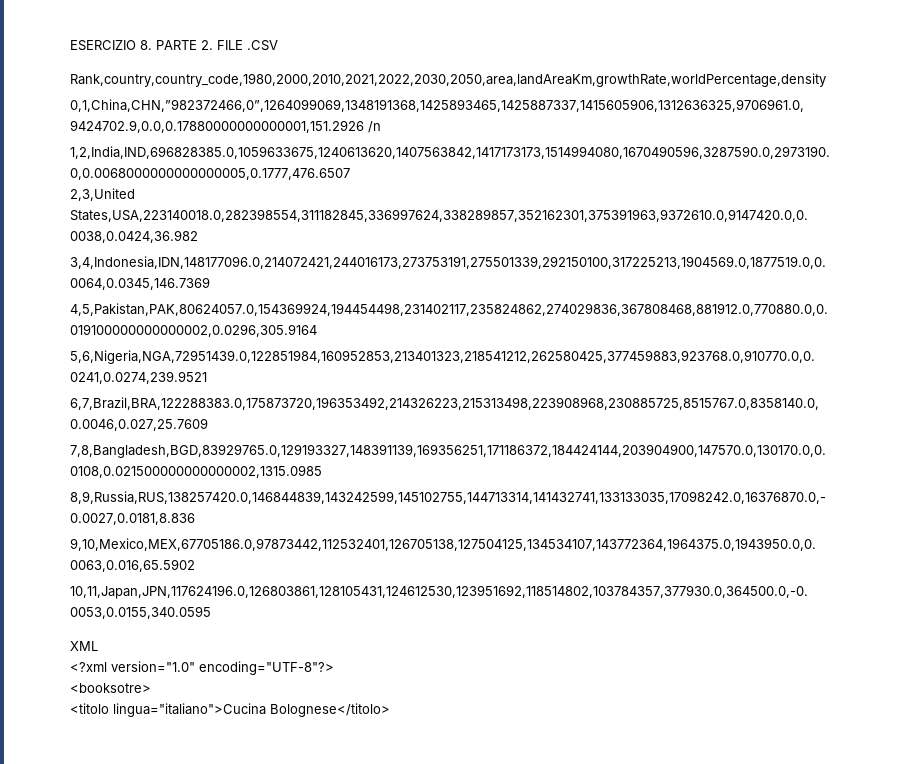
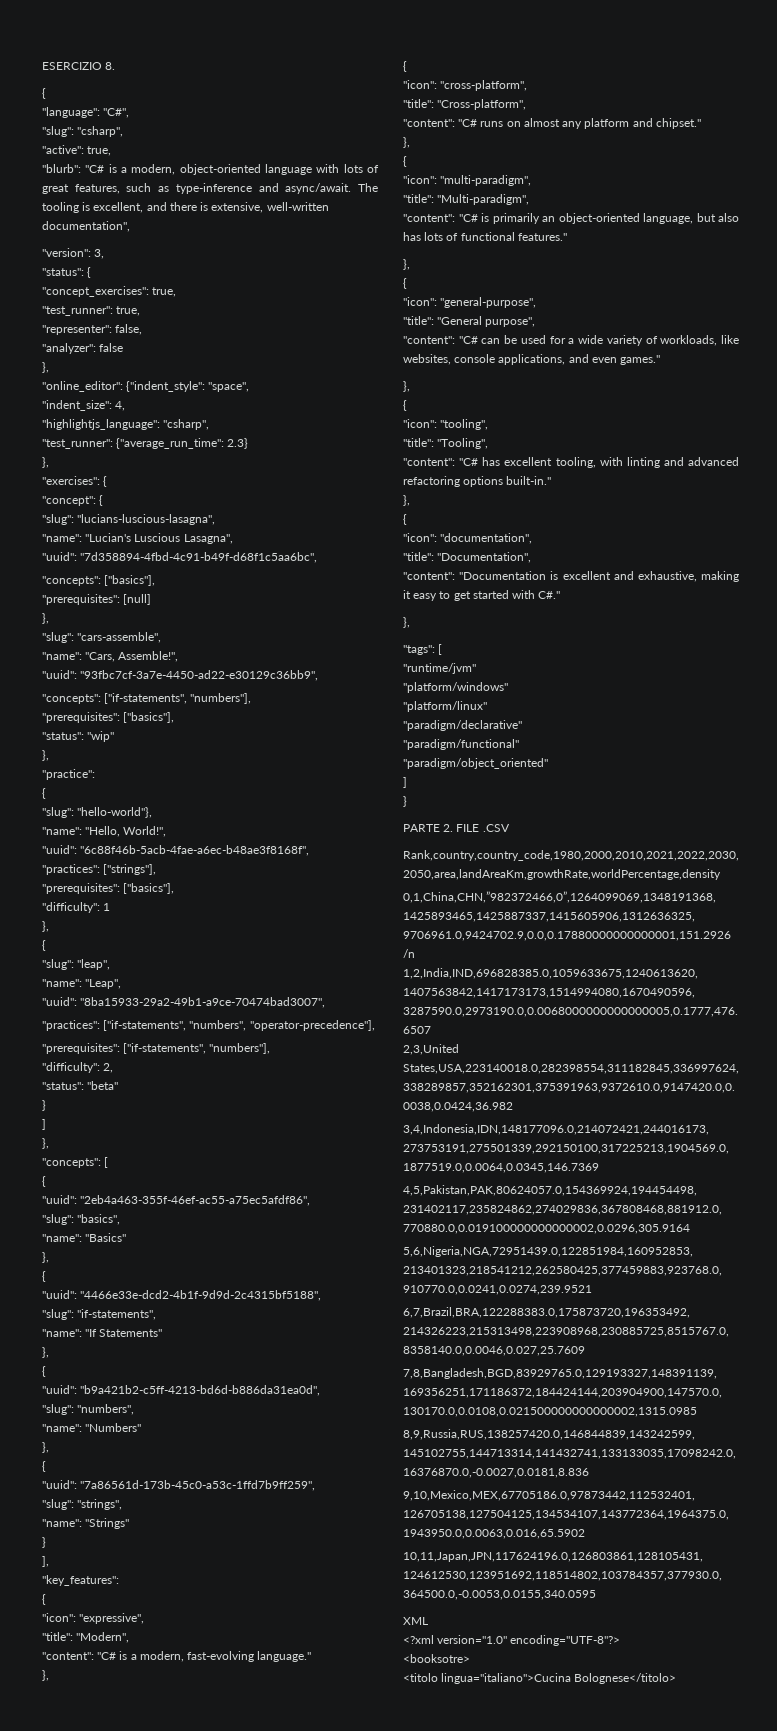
- ESERCIZIO 8. PARTE 2. FILE .CSV
+ ESERCIZIO 8.
+ {
+ "language": "C#",
+ "slug": "csharp",
+ "active": true,
+ "blurb": "C# is a modern, object-oriented language with lots of great features, such as type-inference and async/await. The tooling is excellent, and there is extensive, well-written documentation",
+ "version": 3,
+ "status": {
+ "concept_exercises": true,
+ "test_runner": true,
+ "representer": false,
+ "analyzer": false
+ },
+ "online_editor": {"indent_style": "space",
+ "indent_size": 4,
+ "highlightjs_language": "csharp",
+ "test_runner": {"average_run_time": 2.3}
+ },
+ "exercises": {
+ "concept": {
+ "slug": "lucians-luscious-lasagna",
+ "name": "Lucian's Luscious Lasagna",
+ "uuid": "7d358894-4fbd-4c91-b49f-d68f1c5aa6bc",
+ "concepts": ["basics"],
+ "prerequisites": [null]
+ },
+ "slug": "cars-assemble",
+ "name": "Cars, Assemble!",
+ "uuid": "93fbc7cf-3a7e-4450-ad22-e30129c36bb9",
+ "concepts": ["if-statements", "numbers"],
+ "prerequisites": ["basics"],
+ "status": "wip"
+ },
+ "practice":
+ {
+ "slug": "hello-world"},
+ "name": "Hello, World!",
+ "uuid": "6c88f46b-5acb-4fae-a6ec-b48ae3f8168f",
+ "practices": ["strings"],
+ "prerequisites": ["basics"],
+ "difficulty": 1
+ },
+ {
+ "slug": "leap",
+ "name": "Leap",
+ "uuid": "8ba15933-29a2-49b1-a9ce-70474bad3007",
+ "practices": ["if-statements", "numbers", "operator-precedence"],
+ "prerequisites": ["if-statements", "numbers"],
+ "difficulty": 2,
+ "status": "beta"
+ }
+ ]
+ },
+ "concepts": [
+ {
+ "uuid": "2eb4a463-355f-46ef-ac55-a75ec5afdf86",
+ "slug": "basics",
+ "name": "Basics"
+ },
+ {
+ "uuid": "4466e33e-dcd2-4b1f-9d9d-2c4315bf5188",
+ "slug": "if-statements",
+ "name": "If Statements"
+ },
+ {
+ "uuid": "b9a421b2-c5ff-4213-bd6d-b886da31ea0d",
+ "slug": "numbers",
+ "name": "Numbers"
+ },
+ {
+ "uuid": "7a86561d-173b-45c0-a53c-1ffd7b9ff259",
+ "slug": "strings",
+ "name": "Strings"
+ }
+ ],
+ "key_features":
+ {
+ "icon": "expressive",
+ "title": "Modern",
+ "content": "C# is a modern, fast-evolving language."
+ },
+ {
+ "icon": "cross-platform",
+ "title": "Cross-platform",
+ "content": "C# runs on almost any platform and chipset."
+ },
+ {
+ "icon": "multi-paradigm",
+ "title": "Multi-paradigm",
+ "content": "C# is primarily an object-oriented language, but also has lots of functional features."
+ },
+ {
+ "icon": "general-purpose",
+ "title": "General purpose",
+ "content": "C# can be used for a wide variety of workloads, like websites, console applications, and even games."
+ },
+ {
+ "icon": "tooling",
+ "title": "Tooling",
+ "content": "C# has excellent tooling, with linting and advanced refactoring options built-in."
+ },
+ {
+ "icon": "documentation",
+ "title": "Documentation",
+ "content": "Documentation is excellent and exhaustive, making it easy to get started with C#."
+ },
+ "tags": [
+ "runtime/jvm"
+ "platform/windows"
+ "platform/linux"
+ "paradigm/declarative"
+ "paradigm/functional"
+ "paradigm/object_oriented"
+ ]
+ }
+ PARTE 2. FILE .CSV

